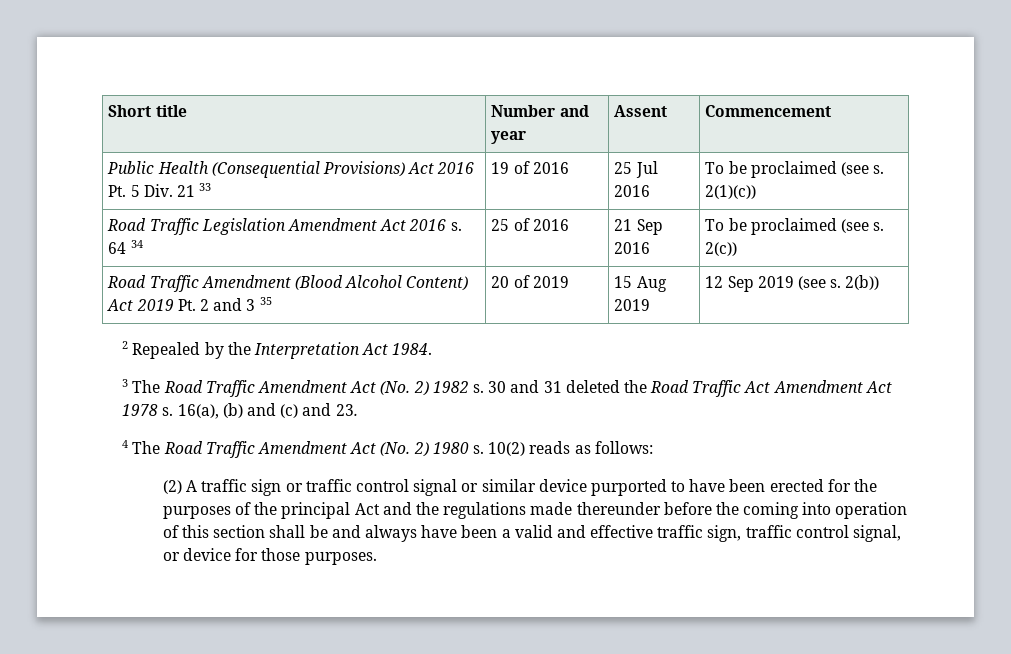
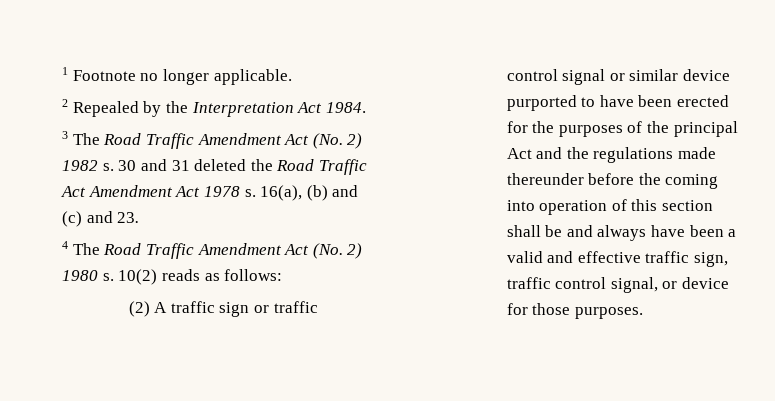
- Short title | Number and year | Assent | Commencement
- Public Health (Consequential Provisions) Act 2016 Pt. 5 Div. 21 33 | 19 of 2016 | 25 Jul 2016 | To be proclaimed (see s. 2(1)(c))
- Road Traffic Legislation Amendment Act 2016 s. 64 34 | 25 of 2016 | 21 Sep 2016 | To be proclaimed (see s. 2(c))
- Road Traffic Amendment (Blood Alcohol Content) Act 2019 Pt. 2 and 3 35 | 20 of 2019 | 15 Aug 2019 | 12 Sep 2019 (see s. 2(b))
+ 1 Footnote no longer applicable.

